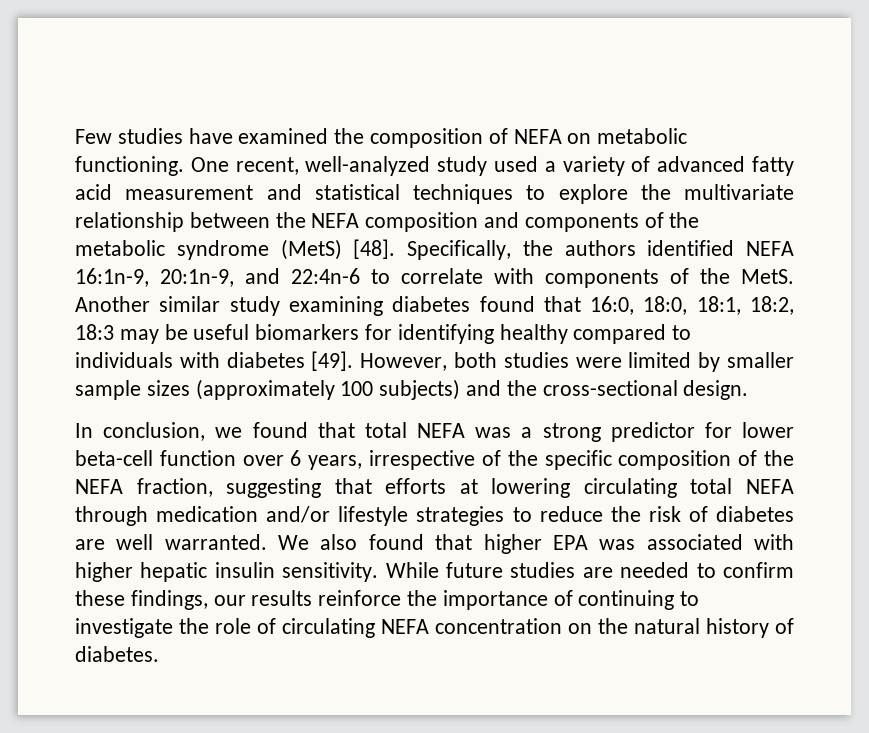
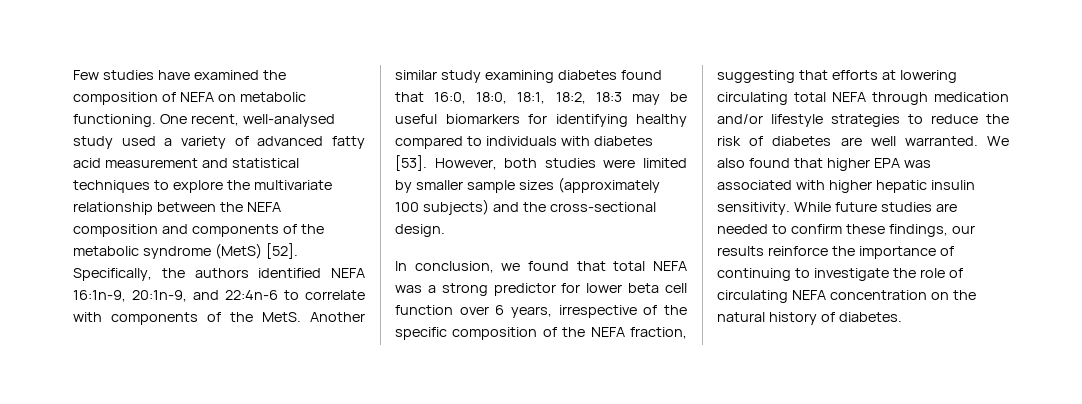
- One recent, well-analyzed study used a variety of advanced fatty acid measurement and statistical techniques to explore the multivariate relationship between the NEFA composition and components of the metabolic syndrome (MetS) [48].
+ One recent, well-analysed study used a variety of advanced fatty acid measurement and statistical techniques to explore the multivariate relationship between the NEFA composition and components of the metabolic syndrome (MetS) [52].
- Another similar study examining diabetes found that 16:0, 18:0, 18:1, 18:2, 18:3 may be useful biomarkers for identifying healthy compared to individuals with diabetes [49].
+ Another similar study examining diabetes found that 16:0, 18:0, 18:1, 18:2, 18:3 may be useful biomarkers for identifying healthy compared to individuals with diabetes [53].
- In conclusion, we found that total NEFA was a strong predictor for lower beta-cell function over 6 years, irrespective of the specific composition of the NEFA fraction, suggesting that efforts at lowering circulating total NEFA through medication and/or lifestyle strategies to reduce the risk of diabetes are well warranted.
+ In conclusion, we found that total NEFA was a strong predictor for lower beta cell function over 6 years, irrespective of the specific composition of the NEFA fraction, suggesting that efforts at lowering circulating total NEFA through medication and/or lifestyle strategies to reduce the risk of diabetes are well warranted.

